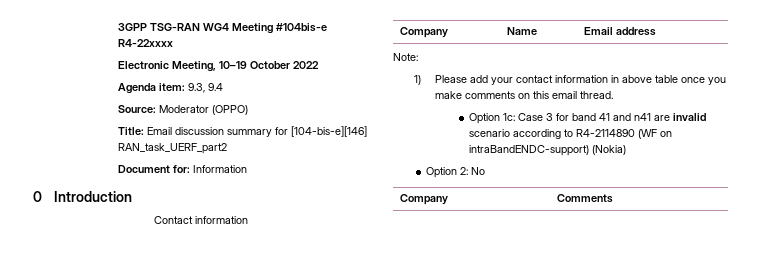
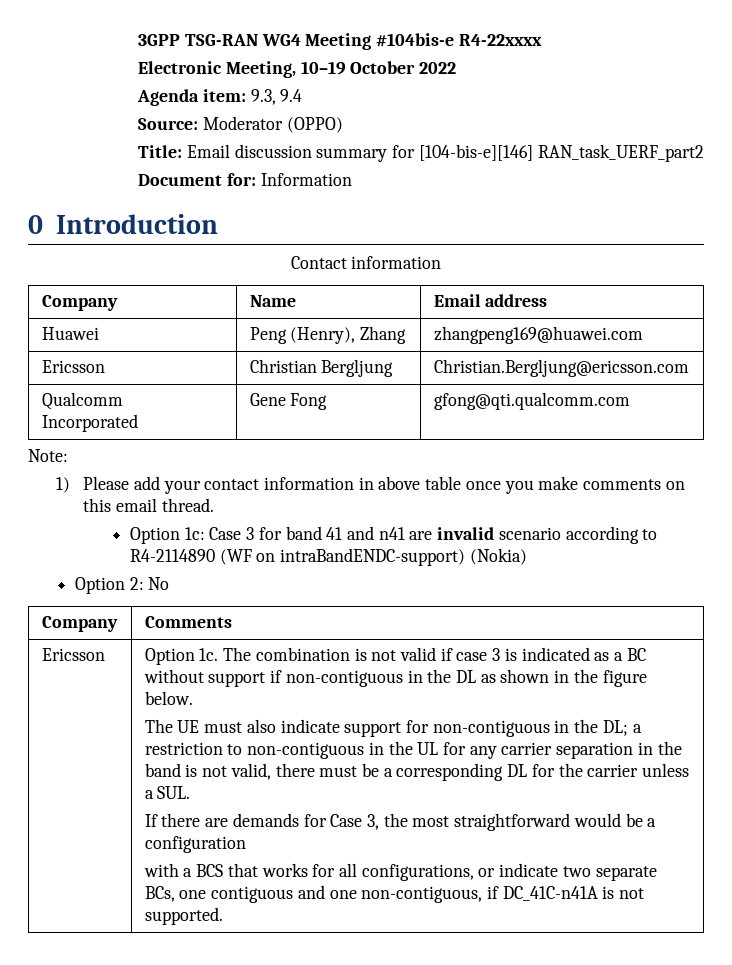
+ Huawei | Peng (Henry), Zhang | zhangpeng169@huawei.com
+ Ericsson | Christian Bergljung | Christian.Bergljung@ericsson.com
+ Qualcomm Incorporated | Gene Fong | gfong@qti.qualcomm.com
+ Ericsson | Option 1c. The combination is not valid if case 3 is indicated as a BC without support if non-contiguous in the DL as shown in the figure below.
+ The UE must also indicate support for non-contiguous in the DL; a restriction to non-contiguous in the UL for any carrier separation in the band is not valid, there must be a corresponding DL for the carrier unless a SUL.
+ If there are demands for Case 3, the most straightforward would be a configuration
+ with a BCS that works for all configurations, or indicate two separate BCs, one contiguous and one non-contiguous, if DC_41C-n41A is not supported.

